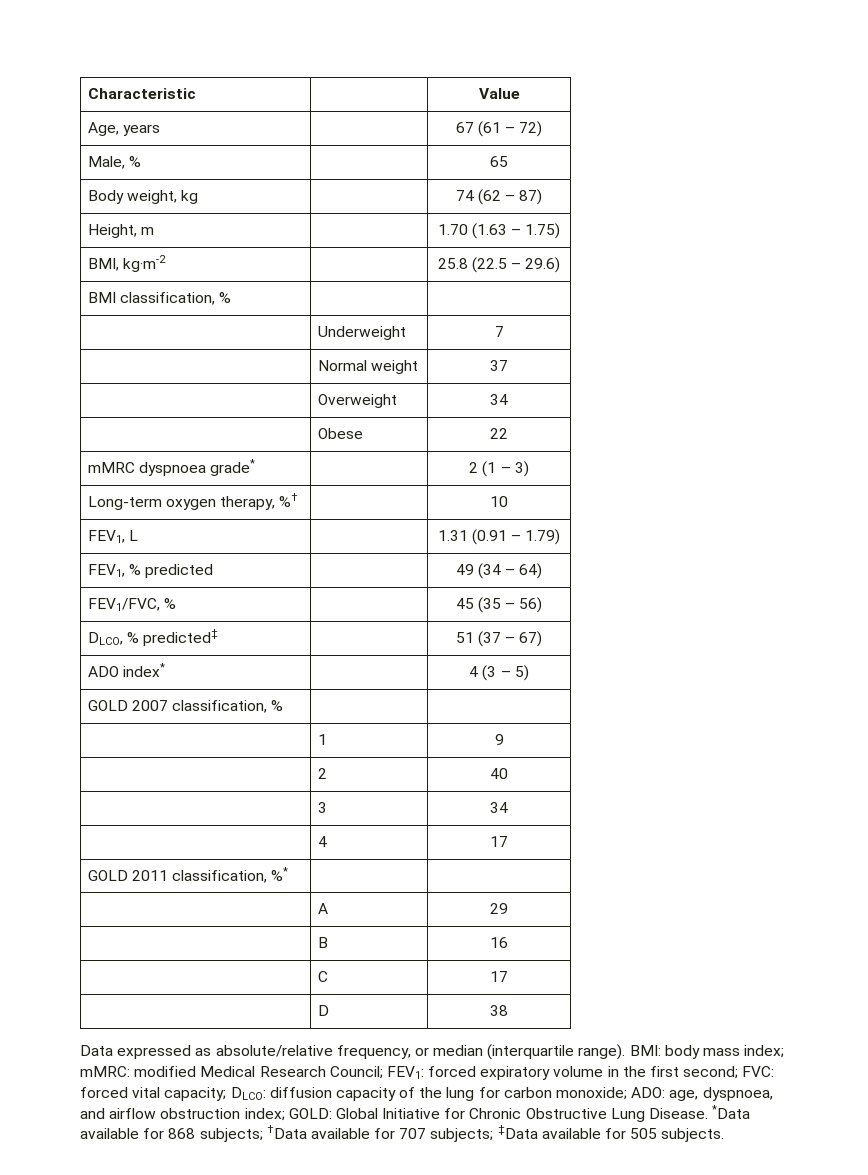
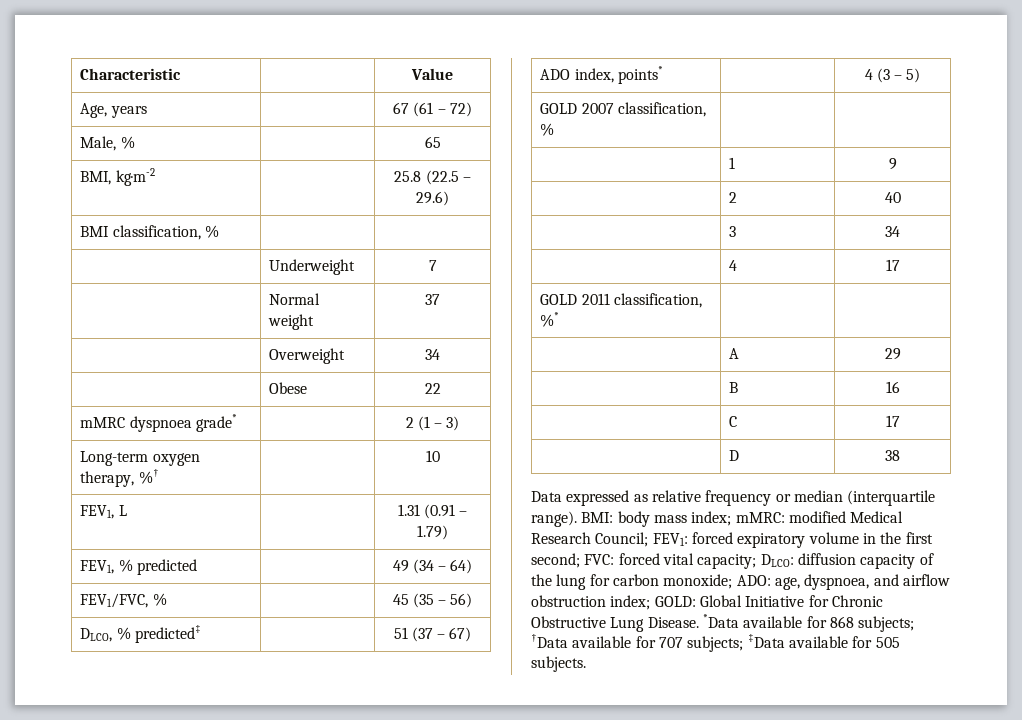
- Body weight, kg | | 74 (62 – 87)
- Height, m | | 1.70 (1.63 – 1.75)
- ADO index* | | 4 (3 – 5)
+ ADO index, points* | | 4 (3 – 5)
- Data expressed as absolute/relative frequency, or median (interquartile range).
+ Data expressed as relative frequency or median (interquartile range).

